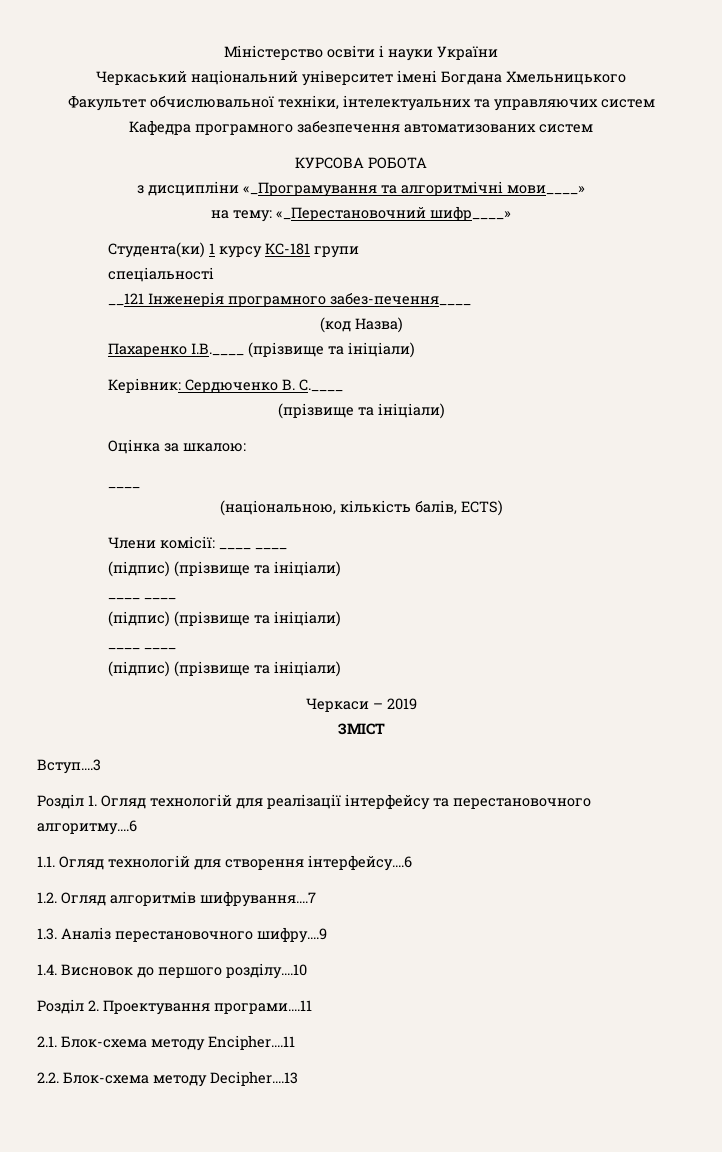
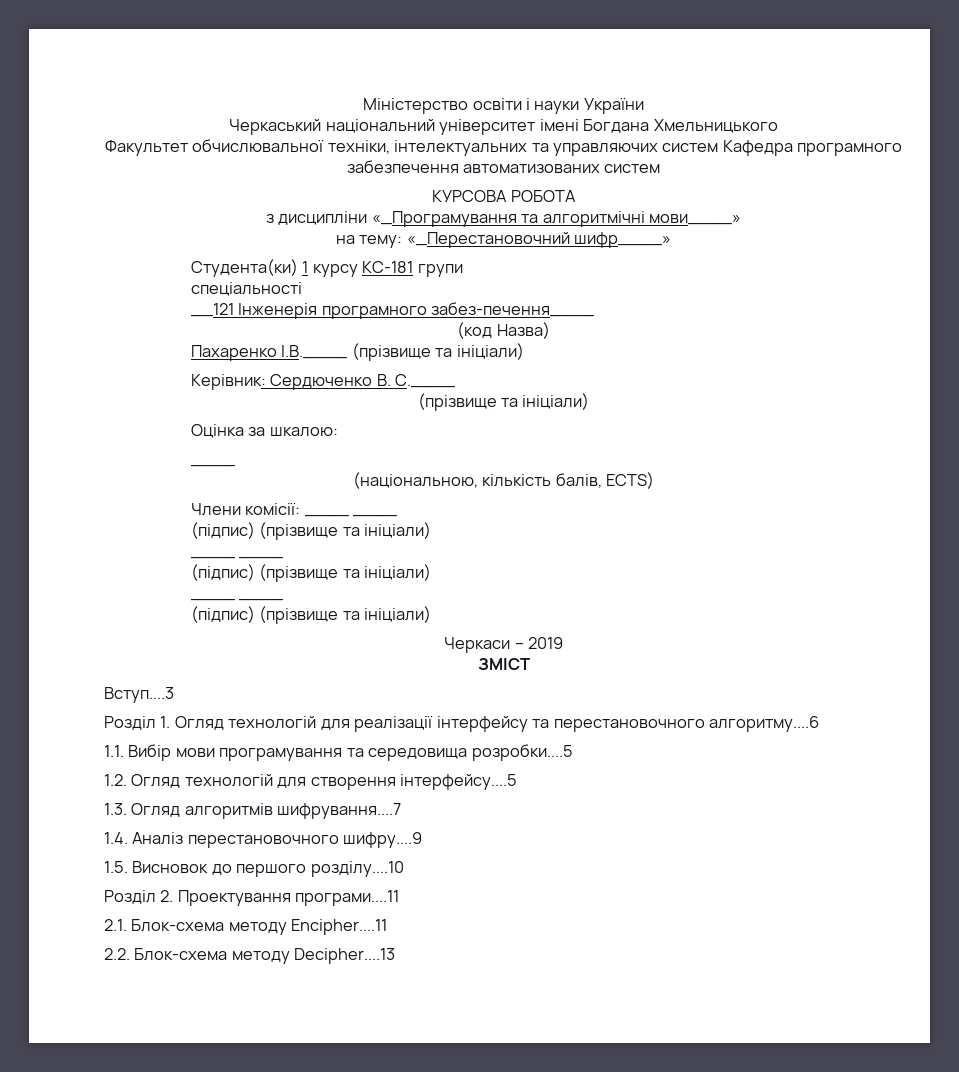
- 1.1. Огляд технологій для створення інтерфейсу....6
- 1.2. Огляд алгоритмів шифрування....7
+ 1.1. Вибір мови програмування та середовища розробки....5
+ 1.2. Огляд технологій для створення інтерфейсу....5
+ 1.3. Огляд алгоритмів шифрування....7
- 1.3. Аналіз перестановочного шифру....9
+ 1.4. Аналіз перестановочного шифру....9
- 1.4. Висновок до першого розділу....10
+ 1.5. Висновок до першого розділу....10

